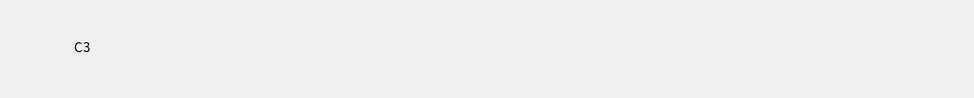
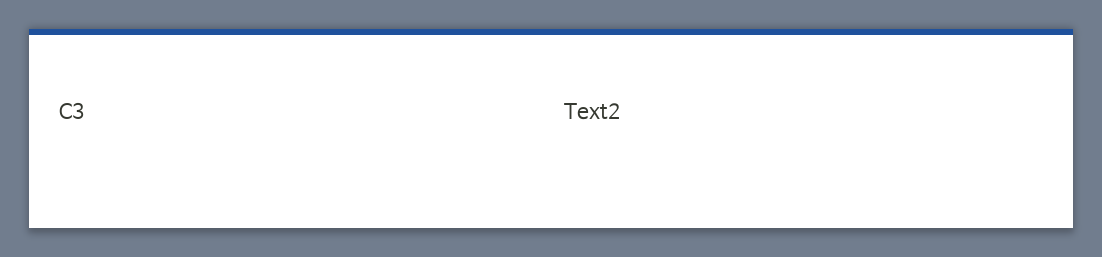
+ Text2

